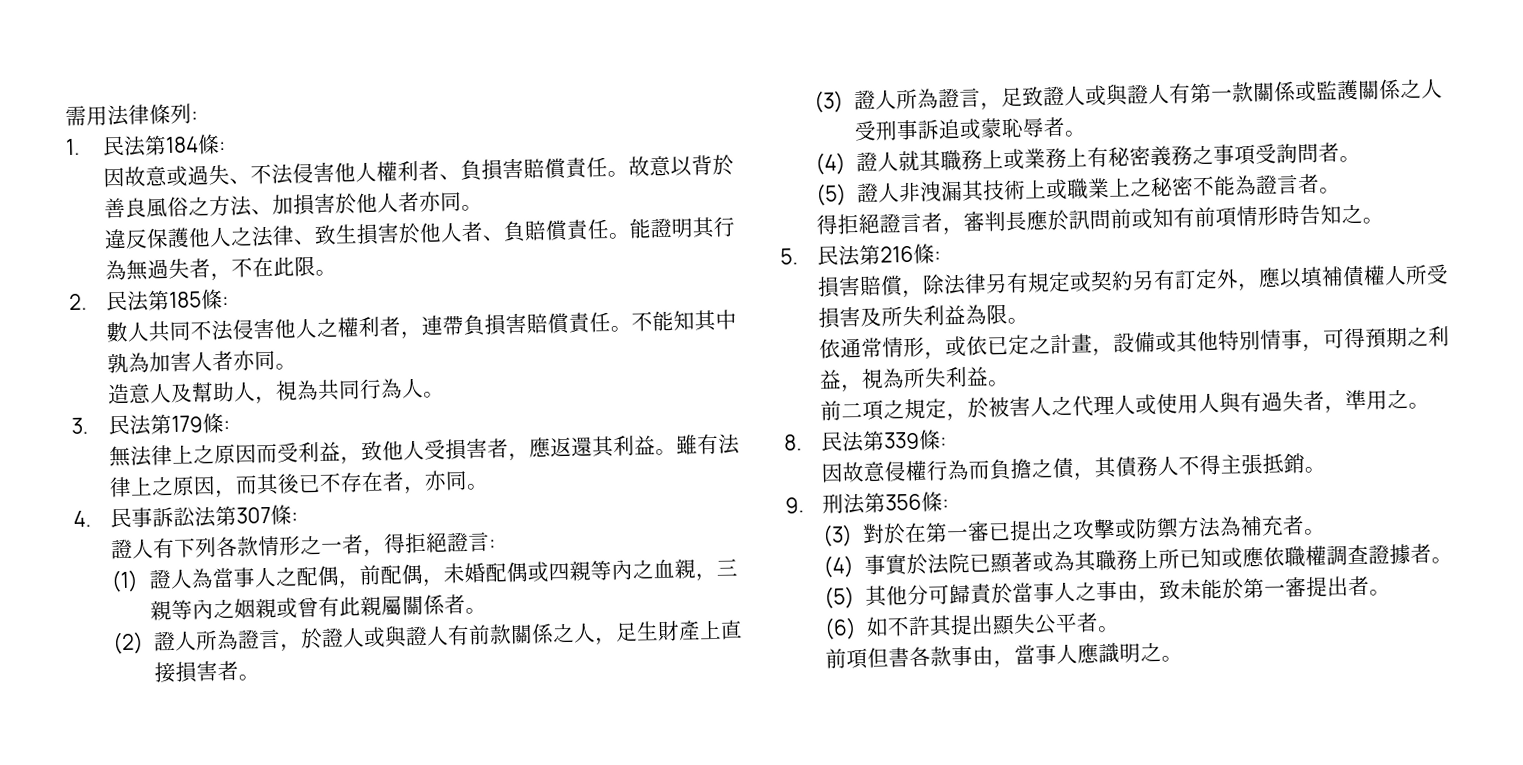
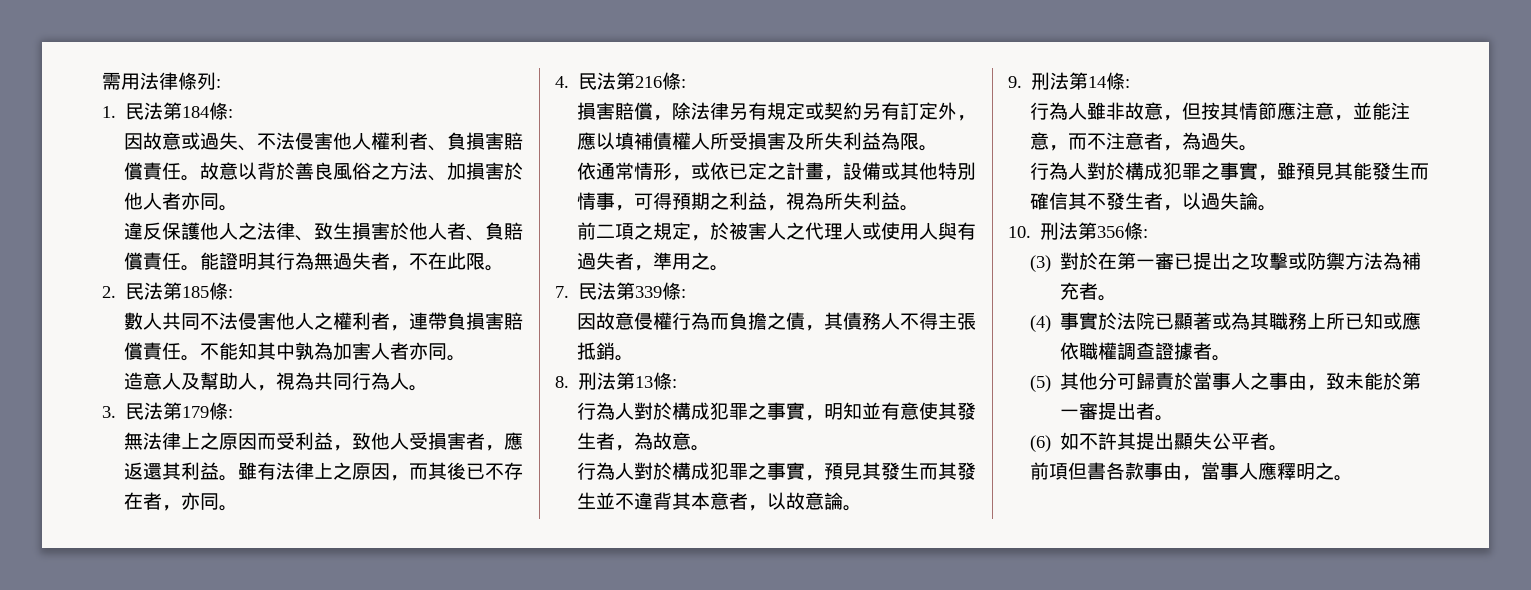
- 4.民事訴訟法第307條:
- 證人有下列各款情形之一者，得拒絕證言:
- (1)證人為當事人之配偶，前配偶，未婚配偶或四親等內之血親，三親等內之姻親或曾有此親屬關係者。
- (2)證人所為證言，於證人或與證人有前款關係之人，足生財產上直接損害者。
- (3)證人所為證言，足致證人或與證人有第一款關係或監護關係之人受刑事訴追或蒙恥辱者。
- (4)證人就其職務上或業務上有秘密義務之事項受詢問者。
- (5)證人非洩漏其技術上或職業上之秘密不能為證言者。
- 得拒絕證言者，審判長應於訊問前或知有前項情形時告知之。
- 5.民法第216條:
+ 4.民法第216條:
- 8.民法第339條:
+ 7.民法第339條:
- 9.刑法第356條:
+ 8.刑法第13條:
+ 行為人對於構成犯罪之事實，明知並有意使其發生者，為故意。
+ 行為人對於構成犯罪之事實，預見其發生而其發生並不違背其本意者，以故意論。
+ 9.刑法第14條:
+ 行為人雖非故意，但按其情節應注意，並能注意，而不注意者，為過失。
+ 行為人對於構成犯罪之事實，雖預見其能發生而確信其不發生者，以過失論。
+ 10.刑法第356條:
- 前項但書各款事由，當事人應識明之。
+ 前項但書各款事由，當事人應釋明之。

